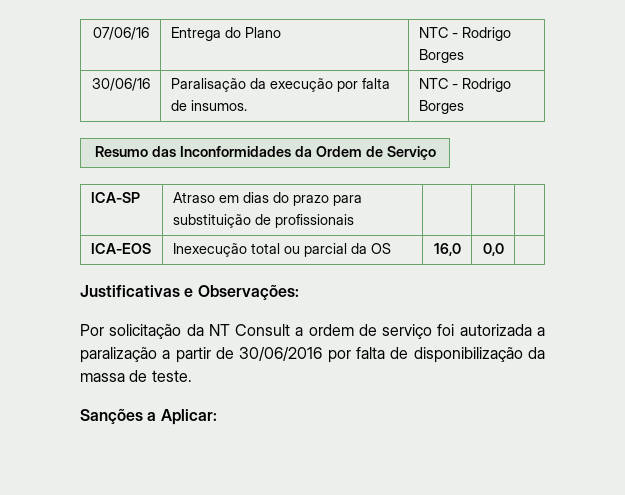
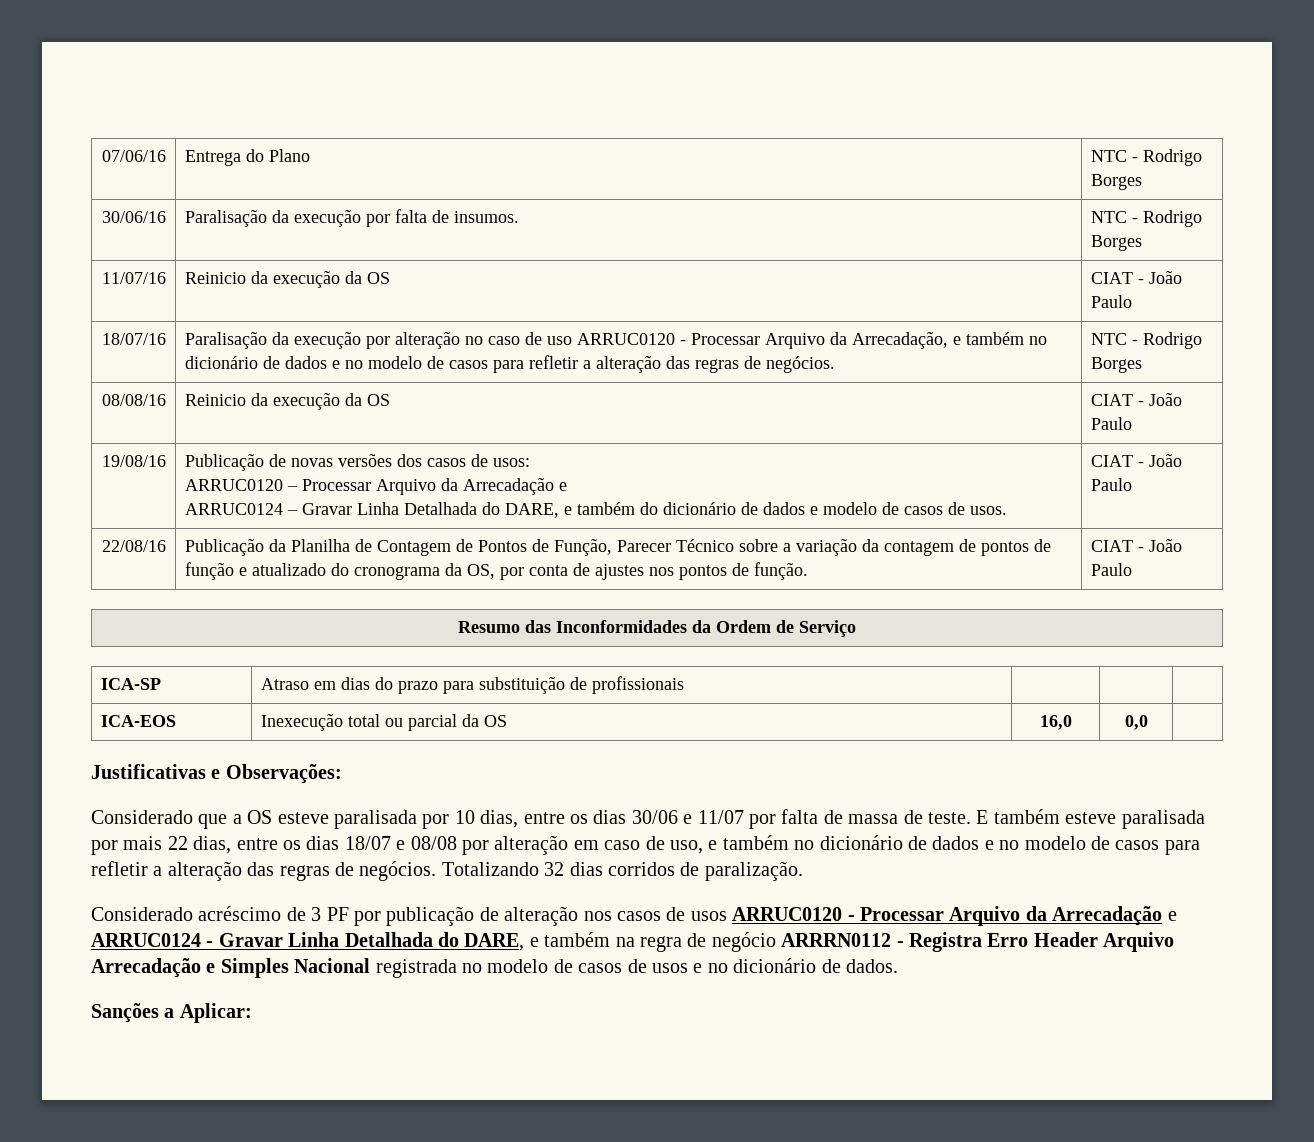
+ 11/07/16 | Reinicio da execução da OS | CIAT - João Paulo
+ 18/07/16 | Paralisação da execução por alteração no caso de uso ARRUC0120 - Processar Arquivo da Arrecadação, e também no dicionário de dados e no modelo de casos para refletir a alteração das regras de negócios. | NTC - Rodrigo Borges
+ 08/08/16 | Reinicio da execução da OS | CIAT - João Paulo
+ 19/08/16 | Publicação de novas versões dos casos de usos:
+ ARRUC0120 – Processar Arquivo da Arrecadação e
+ ARRUC0124 – Gravar Linha Detalhada do DARE, e também do dicionário de dados e modelo de casos de usos. | CIAT - João Paulo
+ 22/08/16 | Publicação da Planilha de Contagem de Pontos de Função, Parecer Técnico sobre a variação da contagem de pontos de função e atualizado do cronograma da OS, por conta de ajustes nos pontos de função. | CIAT - João Paulo
- Por solicitação da NT Consult a ordem de serviço foi autorizada a paralização a partir de 30/06/2016 por falta de disponibilização da massa de teste.
+ Considerado que a OS esteve paralisada por 10 dias, entre os dias 30/06 e 11/07 por falta de massa de teste. E também esteve paralisada por mais 22 dias, entre os dias 18/07 e 08/08 por alteração em caso de uso, e também no dicionário de dados e no modelo de casos para refletir a alteração das regras de negócios. Totalizando 32 dias corridos de paralização.
+ Considerado acréscimo de 3 PF por publicação de alteração nos casos de usos ARRUC0120 - Processar Arquivo da Arrecadação e ARRUC0124 - Gravar Linha Detalhada do DARE, e também na regra de negócio ARRRN0112 - Registra Erro Header Arquivo Arrecadação e Simples Nacional registrada no modelo de casos de usos e no dicionário de dados.

